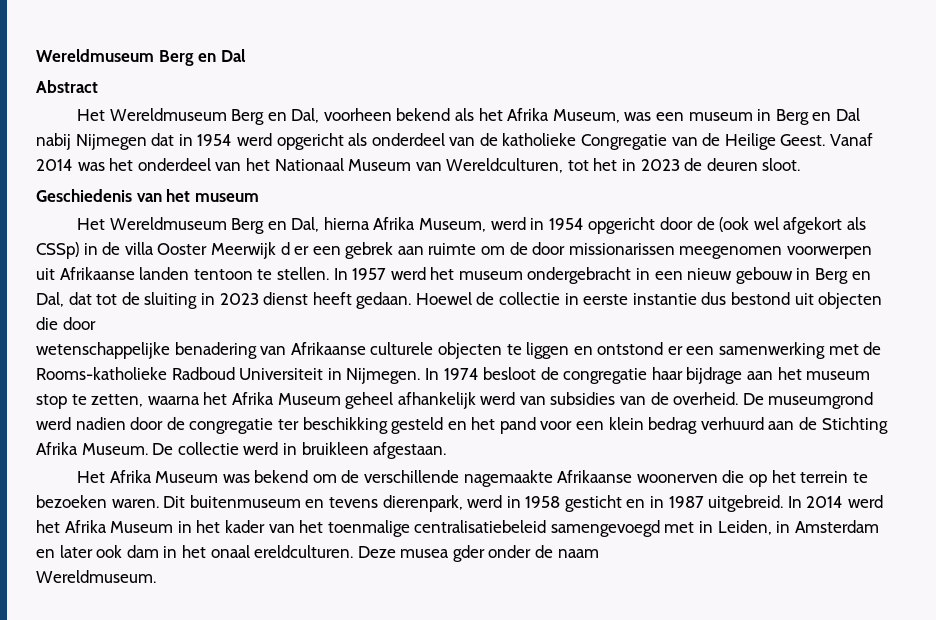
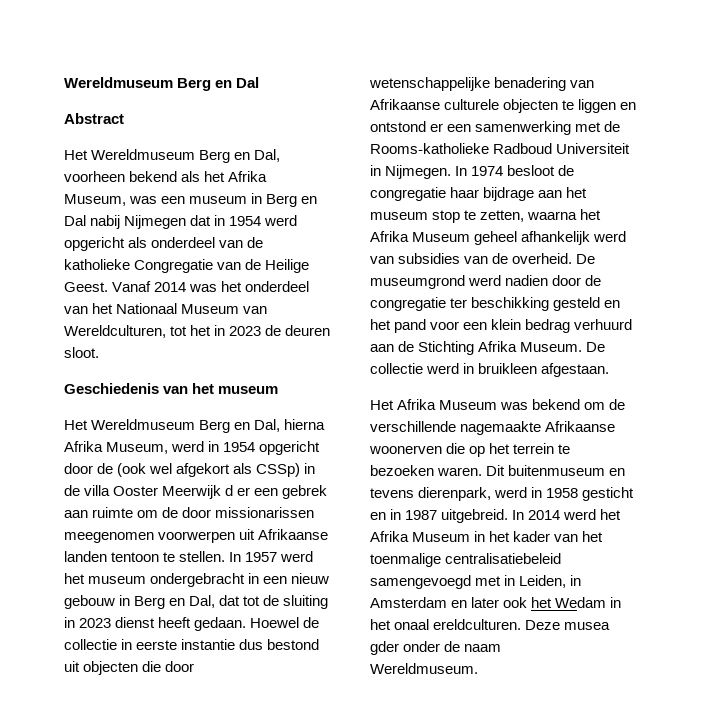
- In 2014 werd het Afrika Museum in het kader van het toenmalige centralisatiebeleid samengevoegd met in Leiden, in Amsterdam en later ook dam in het onaal ereldculturen.
+ In 2014 werd het Afrika Museum in het kader van het toenmalige centralisatiebeleid samengevoegd met in Leiden, in Amsterdam en later ook het Wedam in het onaal ereldculturen.

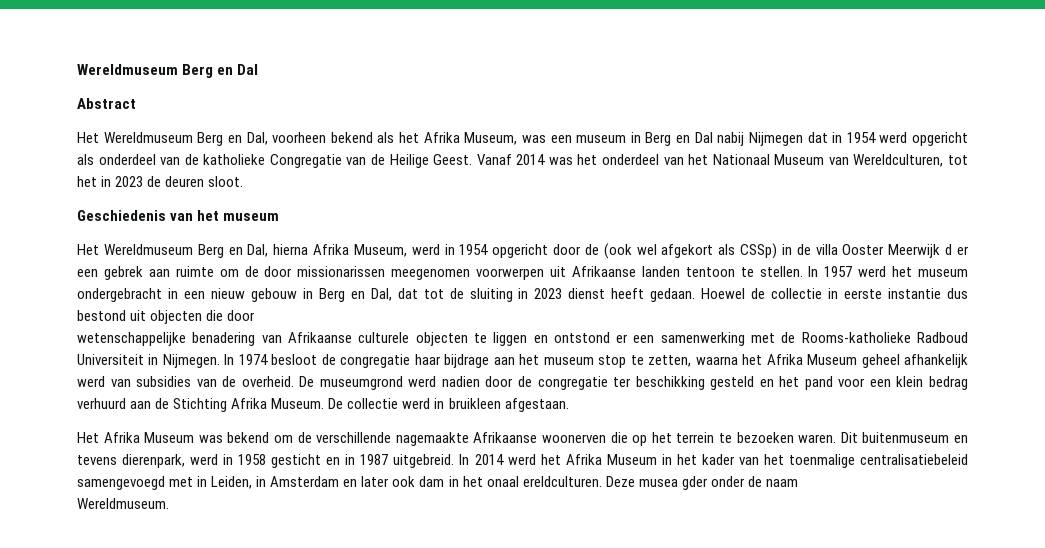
- In 2014 werd het Afrika Museum in het kader van het toenmalige centralisatiebeleid samengevoegd met in Leiden, in Amsterdam en later ook het Wedam in het onaal ereldculturen.
+ In 2014 werd het Afrika Museum in het kader van het toenmalige centralisatiebeleid samengevoegd met in Leiden, in Amsterdam en later ook dam in het onaal ereldculturen.

